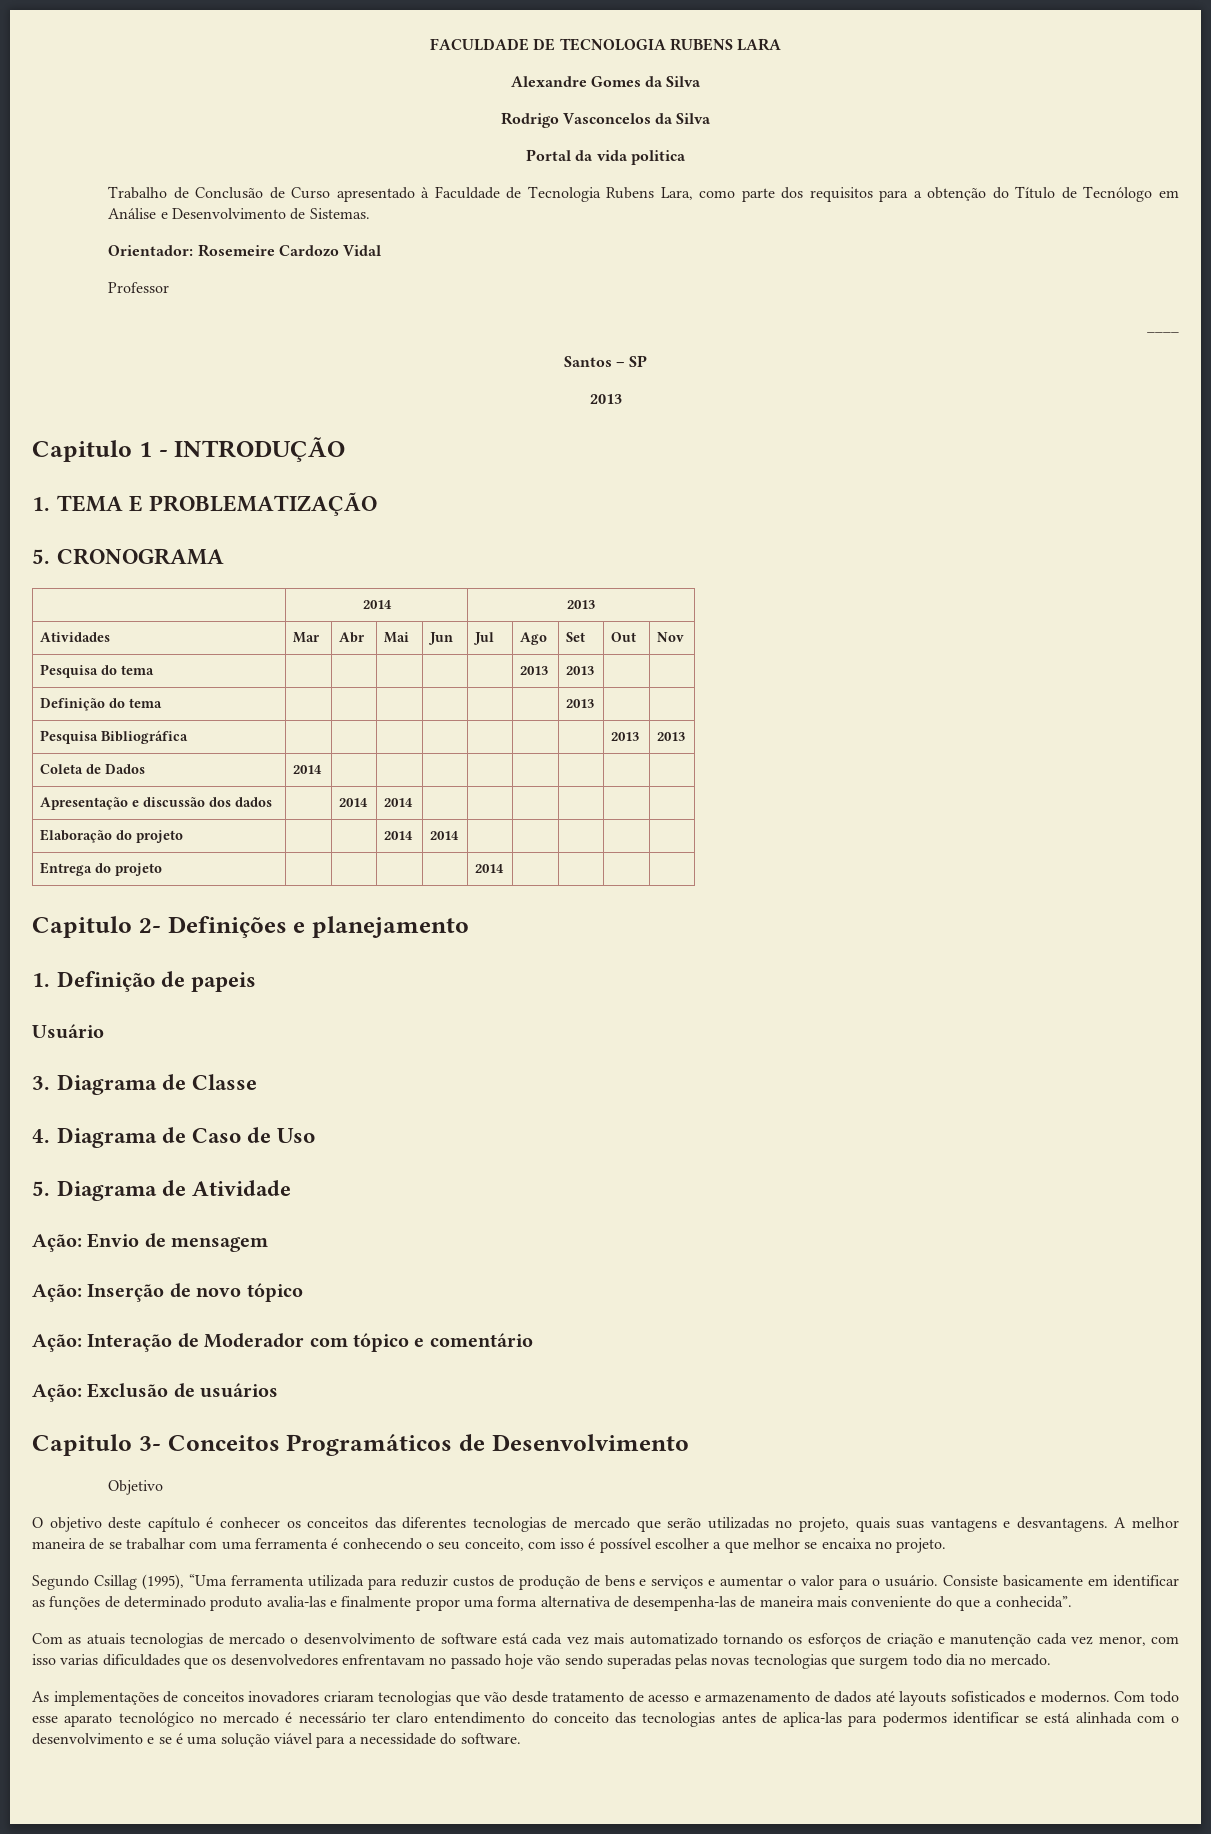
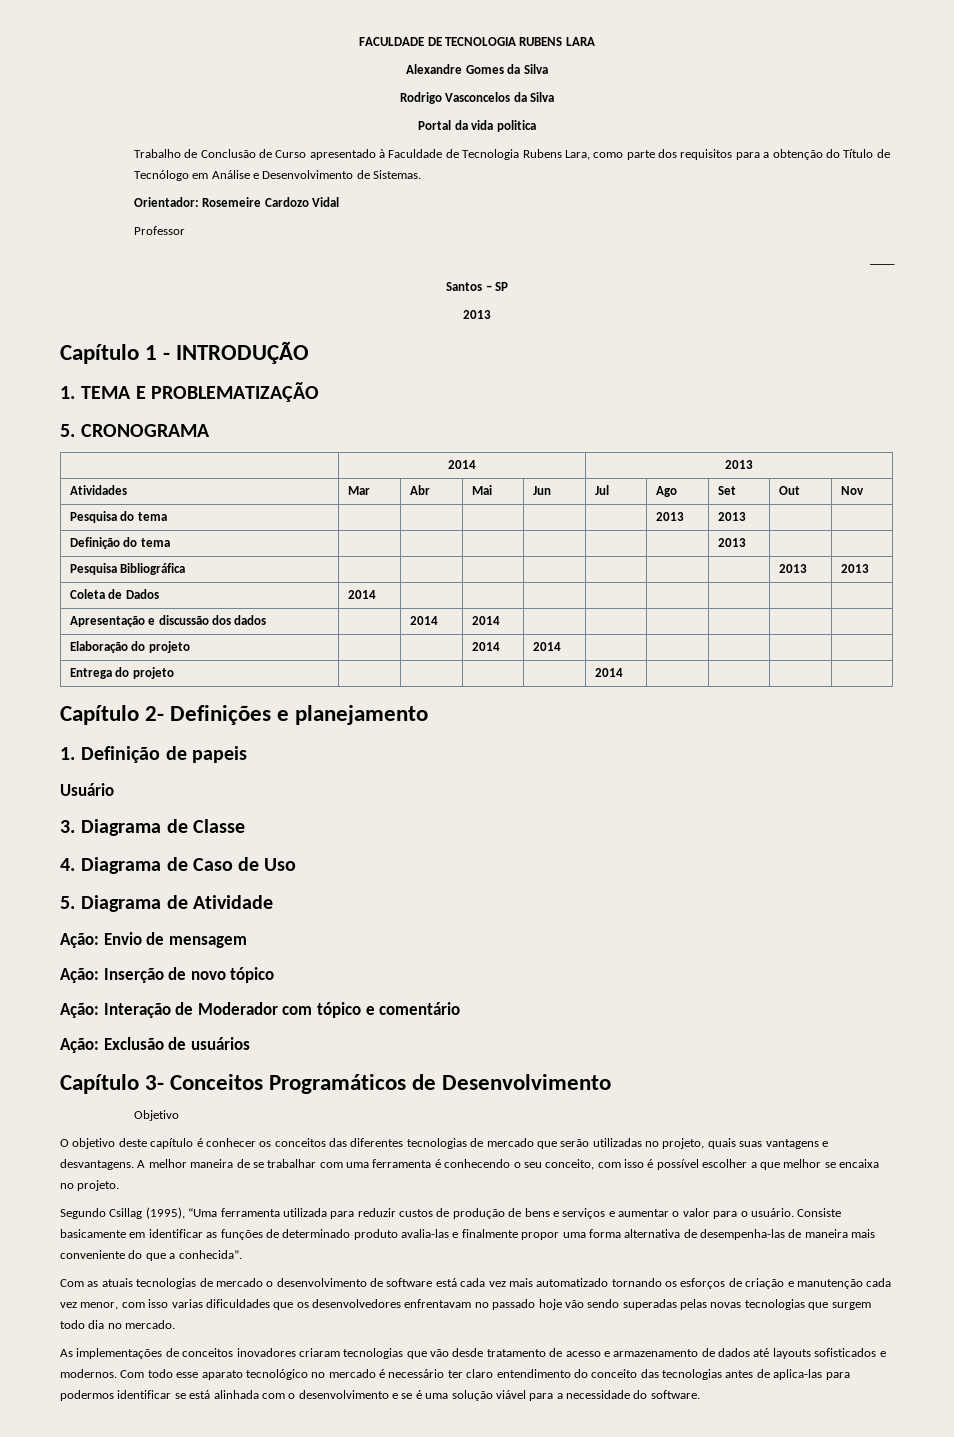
- Capitulo 1 - INTRODUÇÃO
+ Capítulo 1 - INTRODUÇÃO
- Capitulo 2- Definições e planejamento
+ Capítulo 2- Definições e planejamento
- Capitulo 3- Conceitos Programáticos de Desenvolvimento
+ Capítulo 3- Conceitos Programáticos de Desenvolvimento

